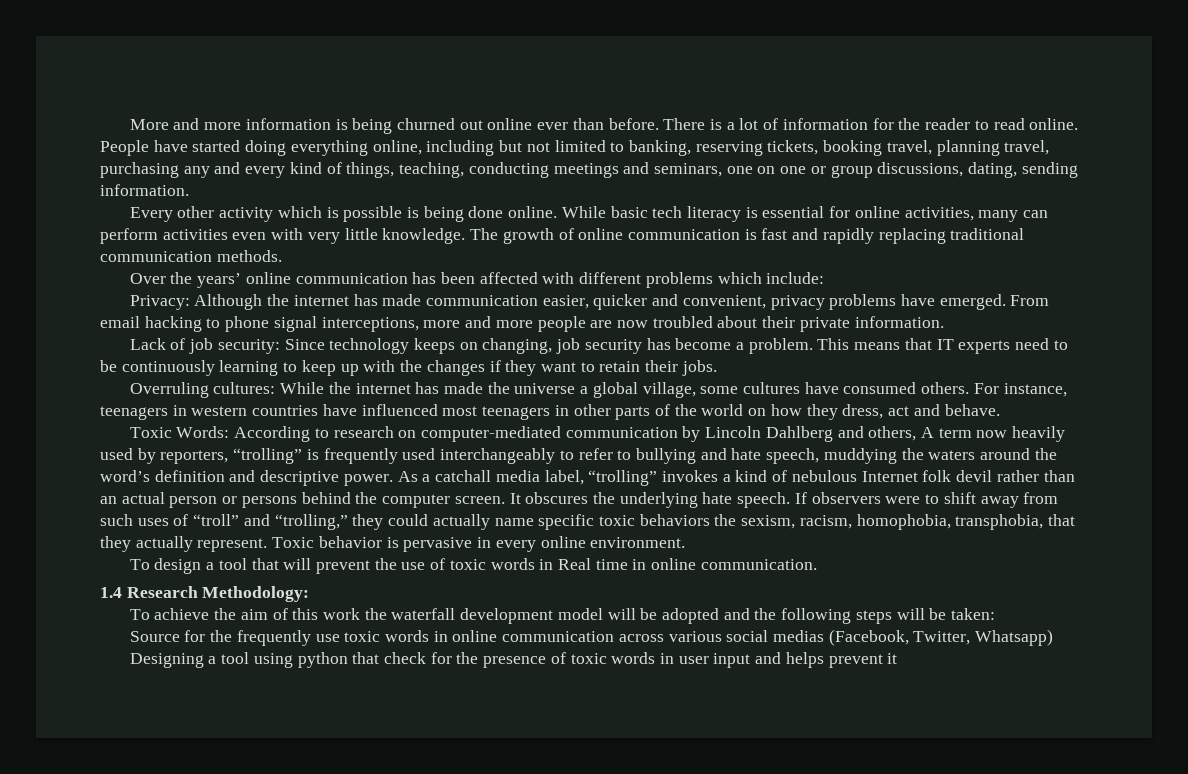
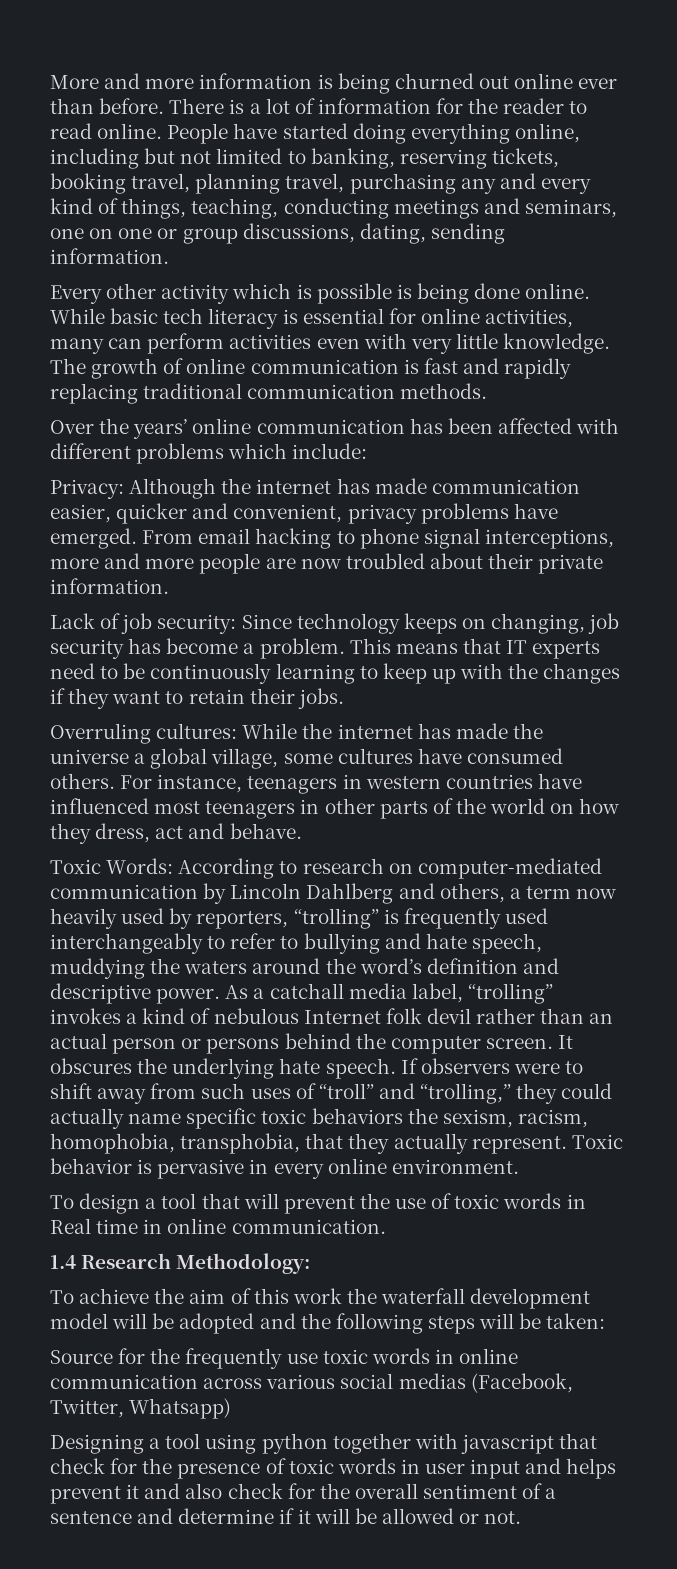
- Toxic Words: According to research on computer-mediated communication by Lincoln Dahlberg and others, A term now heavily used by reporters, “trolling” is frequently used interchangeably to refer to bullying and hate speech, muddying the waters around the word’s definition and descriptive power.
+ Toxic Words: According to research on computer-mediated communication by Lincoln Dahlberg and others, a term now heavily used by reporters, “trolling” is frequently used interchangeably to refer to bullying and hate speech, muddying the waters around the word’s definition and descriptive power.
- Designing a tool using python that check for the presence of toxic words in user input and helps prevent it
+ Designing a tool using python together with javascript that check for the presence of toxic words in user input and helps prevent it and also check for the overall sentiment of a sentence and determine if it will be allowed or not.

